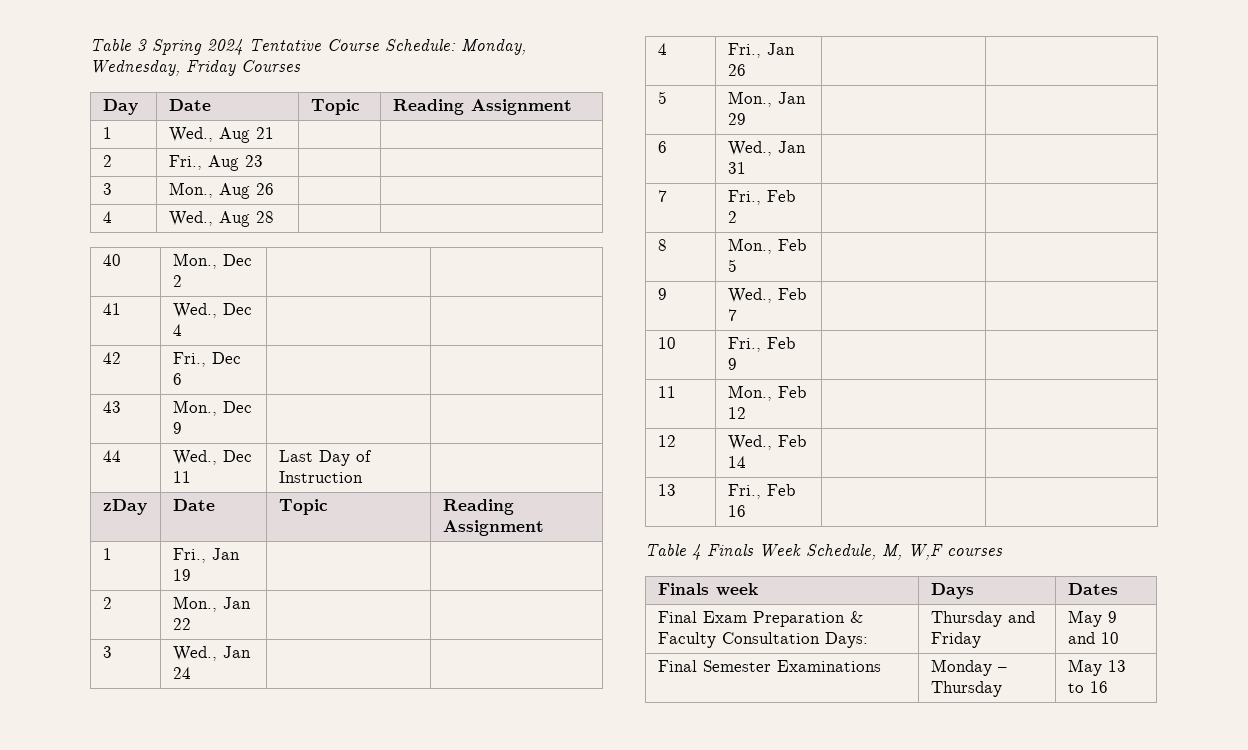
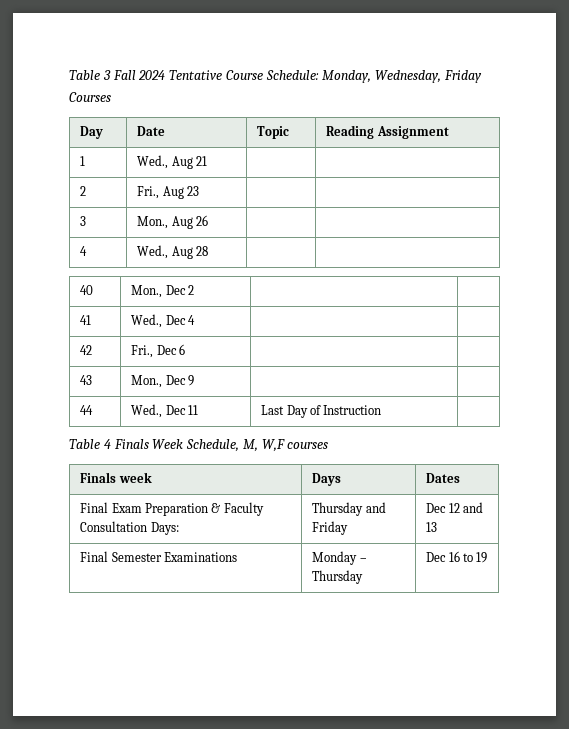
- Table 3 Spring 2024 Tentative Course Schedule: Monday, Wednesday, Friday Courses
+ Table 3 Fall 2024 Tentative Course Schedule: Monday, Wednesday, Friday Courses
- zDay | Date | Topic | Reading Assignment
- 1 | Fri., Jan 19 | |
- 2 | Mon., Jan 22 | |
- 3 | Wed., Jan 24 | |
- 4 | Fri., Jan 26 | |
- 5 | Mon., Jan 29 | |
- 6 | Wed., Jan 31 | |
- 7 | Fri., Feb 2 | |
- 8 | Mon., Feb 5 | |
- 9 | Wed., Feb 7 | |
- 10 | Fri., Feb 9 | |
- 11 | Mon., Feb 12 | |
- 12 | Wed., Feb 14 | |
- 13 | Fri., Feb 16 | |
- Final Exam Preparation & Faculty Consultation Days: | Thursday and Friday | May 9 and 10
+ Final Exam Preparation & Faculty Consultation Days: | Thursday and Friday | Dec 12 and 13
- Final Semester Examinations | Monday – Thursday | May 13 to 16
+ Final Semester Examinations | Monday – Thursday | Dec 16 to 19

